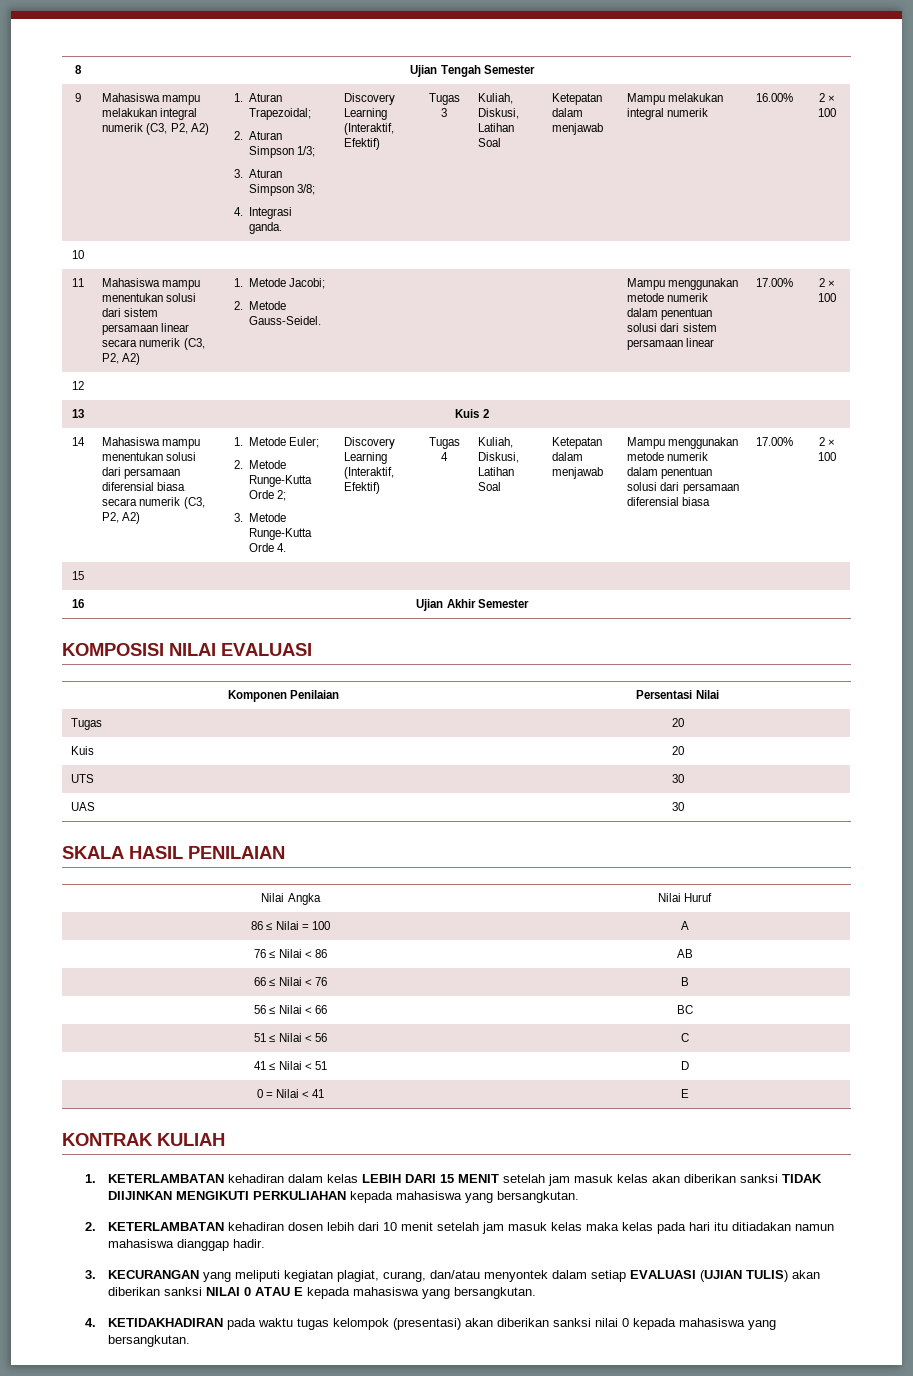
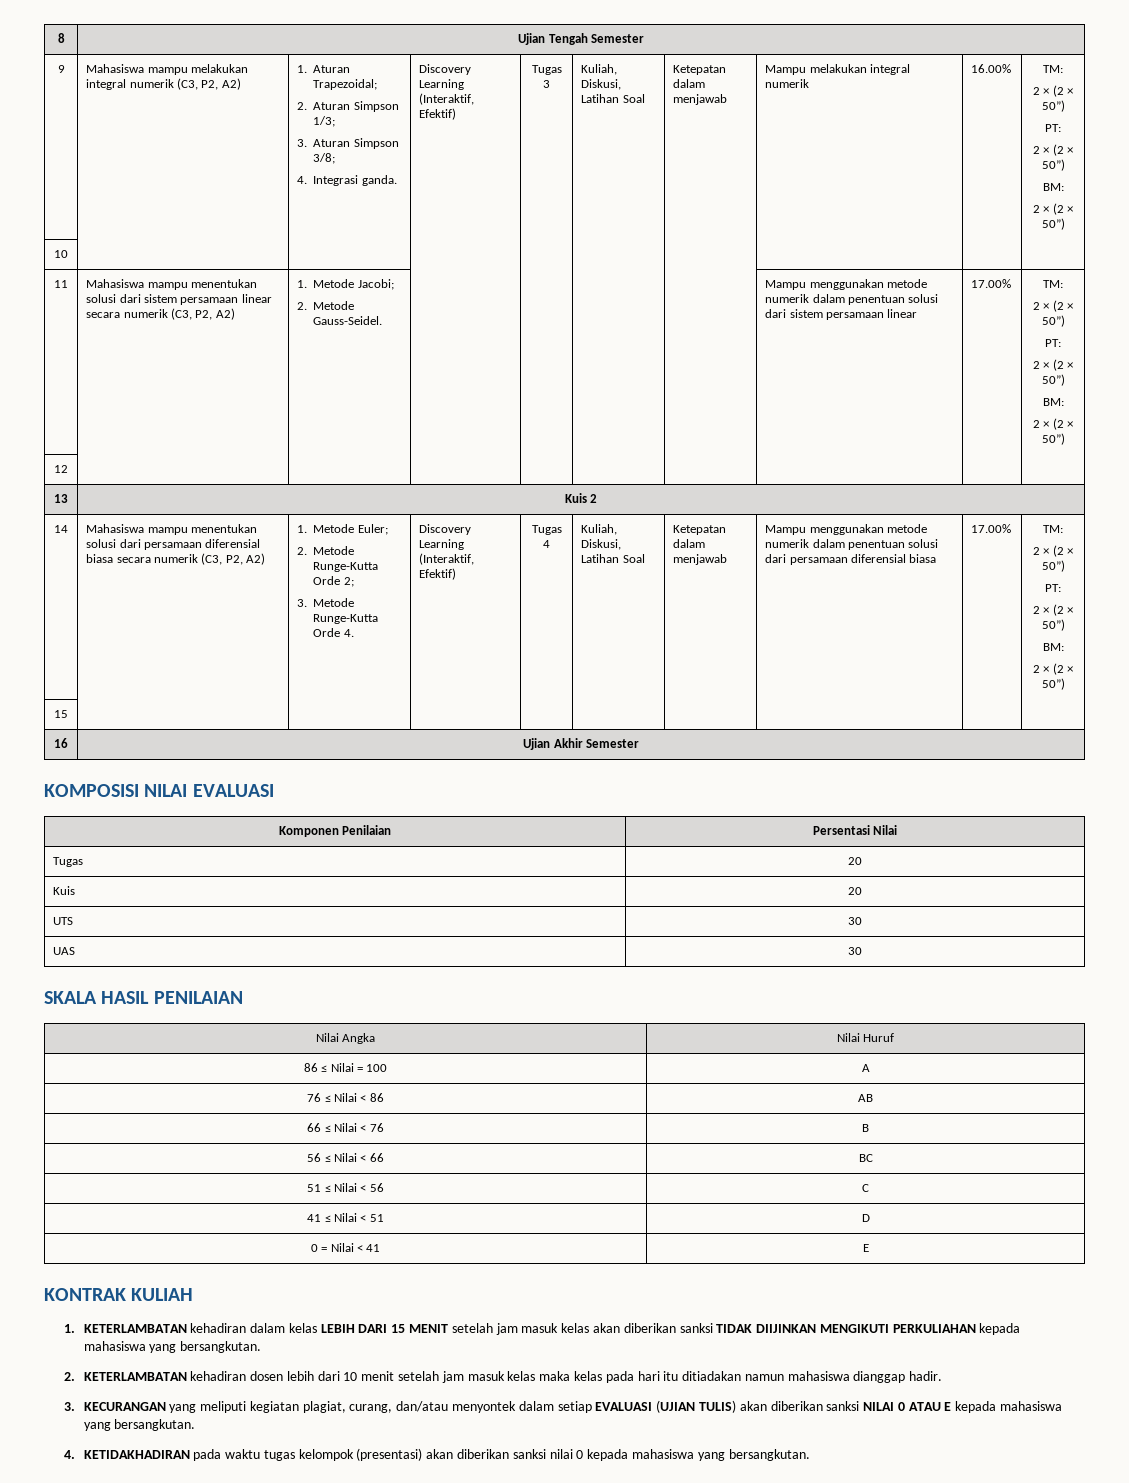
- 16.00% | 2 × 100
+ 16.00% | TM:
+ 2 × (2 × 50”)
+ PT:
+ 2 × (2 × 50”)
+ BM:
+ 2 × (2 × 50”)
- Mampu menggunakan metode numerik dalam penentuan solusi dari sistem persamaan linear | 17.00% | 2 × 100
+ Mampu menggunakan metode numerik dalam penentuan solusi dari sistem persamaan linear | 17.00% | TM:
+ 2 × (2 × 50”)
+ PT:
+ 2 × (2 × 50”)
+ BM:
+ 2 × (2 × 50”)
- Mampu menggunakan metode numerik dalam penentuan solusi dari persamaan diferensial biasa | 17.00% | 2 × 100
+ Mampu menggunakan metode numerik dalam penentuan solusi dari persamaan diferensial biasa | 17.00% | TM:
+ 2 × (2 × 50”)
+ PT:
+ 2 × (2 × 50”)
+ BM:
+ 2 × (2 × 50”)

